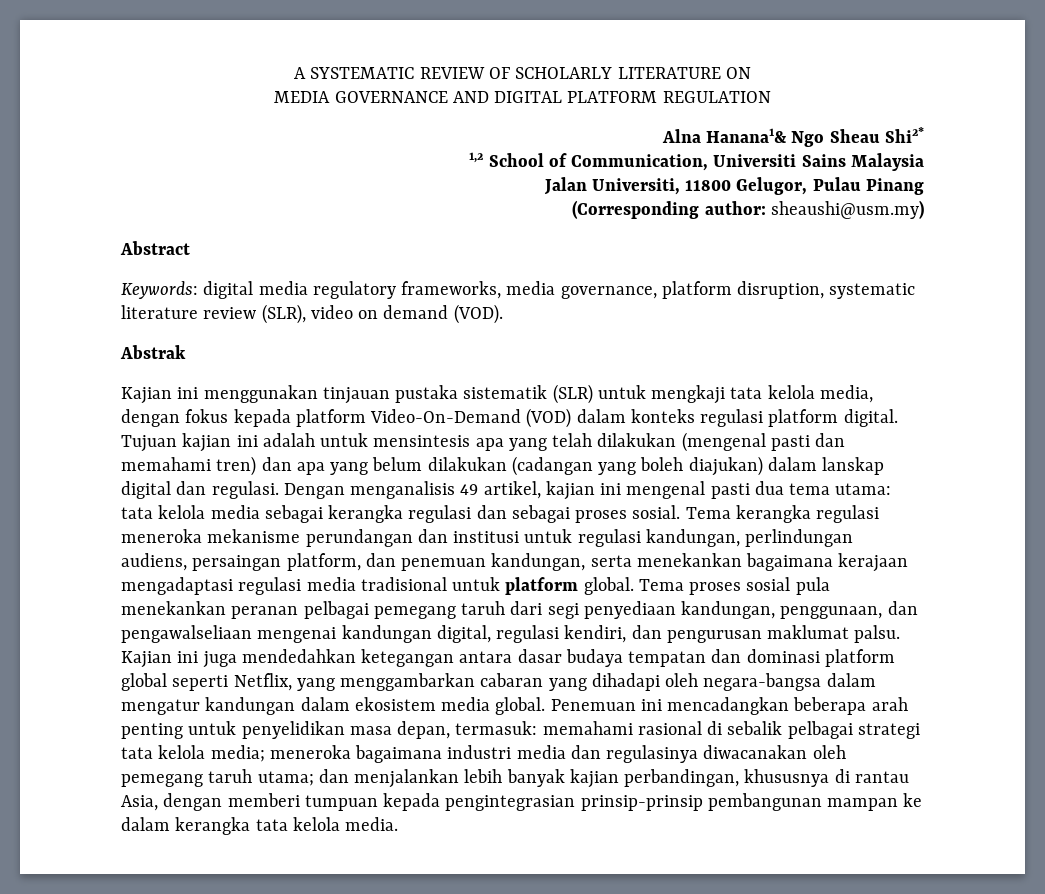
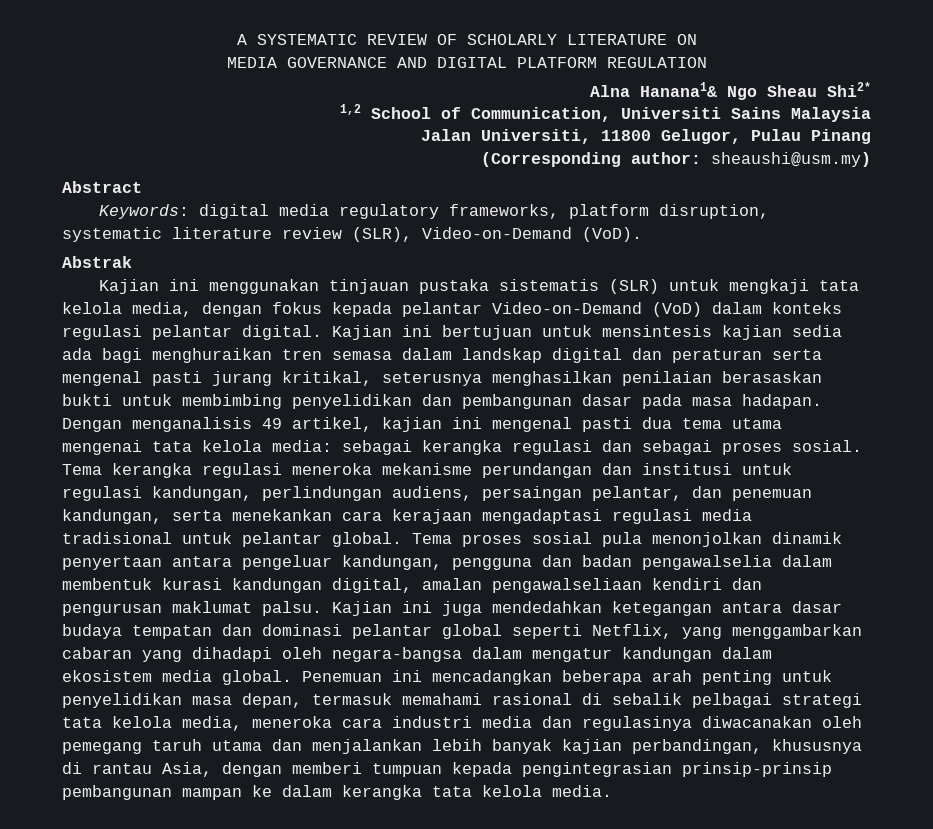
- Keywords: digital media regulatory frameworks, media governance, platform disruption, systematic literature review (SLR), video on demand (VOD).
+ Keywords: digital media regulatory frameworks, platform disruption, systematic literature review (SLR), Video-on-Demand (VoD).
- Kajian ini menggunakan tinjauan pustaka sistematik (SLR) untuk mengkaji tata kelola media, dengan fokus kepada platform Video-On-Demand (VOD) dalam konteks regulasi platform digital. Tujuan kajian ini adalah untuk mensintesis apa yang telah dilakukan (mengenal pasti dan memahami tren) dan apa yang belum dilakukan (cadangan yang boleh diajukan) dalam lanskap digital dan regulasi.
+ Kajian ini menggunakan tinjauan pustaka sistematis (SLR) untuk mengkaji tata kelola media, dengan fokus kepada pelantar Video-on-Demand (VoD) dalam konteks regulasi pelantar digital. Kajian ini bertujuan untuk mensintesis kajian sedia ada bagi menghuraikan tren semasa dalam landskap digital dan peraturan serta mengenal pasti jurang kritikal, seterusnya menghasilkan penilaian berasaskan bukti untuk membimbing penyelidikan dan pembangunan dasar pada masa hadapan.
- Dengan menganalisis 49 artikel, kajian ini mengenal pasti dua tema utama: tata kelola media sebagai kerangka regulasi dan sebagai proses sosial.
+ Dengan menganalisis 49 artikel, kajian ini mengenal pasti dua tema utama mengenai tata kelola media: sebagai kerangka regulasi dan sebagai proses sosial.
- Tema kerangka regulasi meneroka mekanisme perundangan dan institusi untuk regulasi kandungan, perlindungan audiens, persaingan platform, dan penemuan kandungan, serta menekankan bagaimana kerajaan mengadaptasi regulasi media tradisional untuk platform global.
+ Tema kerangka regulasi meneroka mekanisme perundangan dan institusi untuk regulasi kandungan, perlindungan audiens, persaingan pelantar, dan penemuan kandungan, serta menekankan cara kerajaan mengadaptasi regulasi media tradisional untuk pelantar global.
- Tema proses sosial pula menekankan peranan pelbagai pemegang taruh dari segi penyediaan kandungan, penggunaan, dan pengawalseliaan mengenai kandungan digital, regulasi kendiri, dan pengurusan maklumat palsu.
+ Tema proses sosial pula menonjolkan dinamik penyertaan antara pengeluar kandungan, pengguna dan badan pengawalselia dalam membentuk kurasi kandungan digital, amalan pengawalseliaan kendiri dan pengurusan maklumat palsu.
- Kajian ini juga mendedahkan ketegangan antara dasar budaya tempatan dan dominasi platform global seperti Netflix, yang menggambarkan cabaran yang dihadapi oleh negara-bangsa dalam mengatur kandungan dalam ekosistem media global.
+ Kajian ini juga mendedahkan ketegangan antara dasar budaya tempatan dan dominasi pelantar global seperti Netflix, yang menggambarkan cabaran yang dihadapi oleh negara-bangsa dalam mengatur kandungan dalam ekosistem media global.
- Penemuan ini mencadangkan beberapa arah penting untuk penyelidikan masa depan, termasuk: memahami rasional di sebalik pelbagai strategi tata kelola media; meneroka bagaimana industri media dan regulasinya diwacanakan oleh pemegang taruh utama; dan menjalankan lebih banyak kajian perbandingan, khususnya di rantau Asia, dengan memberi tumpuan kepada pengintegrasian prinsip-prinsip pembangunan mampan ke dalam kerangka tata kelola media.
+ Penemuan ini mencadangkan beberapa arah penting untuk penyelidikan masa depan, termasuk memahami rasional di sebalik pelbagai strategi tata kelola media, meneroka cara industri media dan regulasinya diwacanakan oleh pemegang taruh utama dan menjalankan lebih banyak kajian perbandingan, khususnya di rantau Asia, dengan memberi tumpuan kepada pengintegrasian prinsip-prinsip pembangunan mampan ke dalam kerangka tata kelola media.

